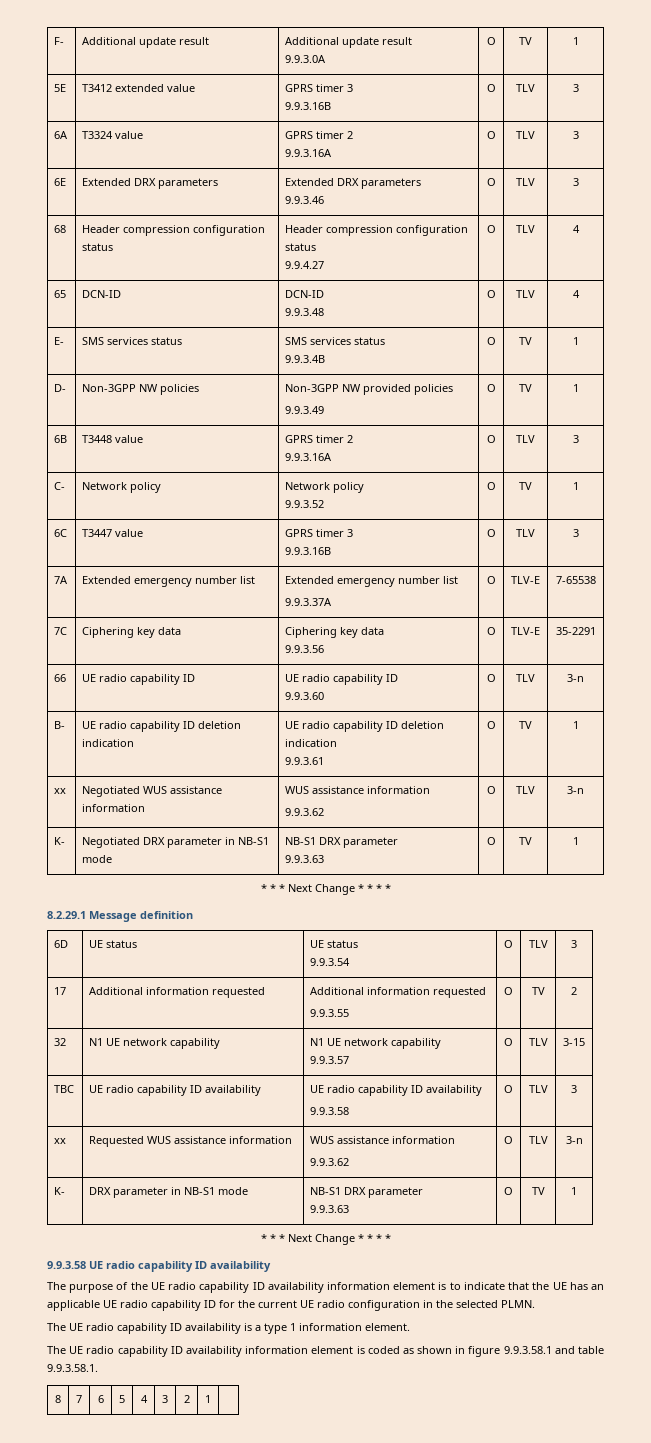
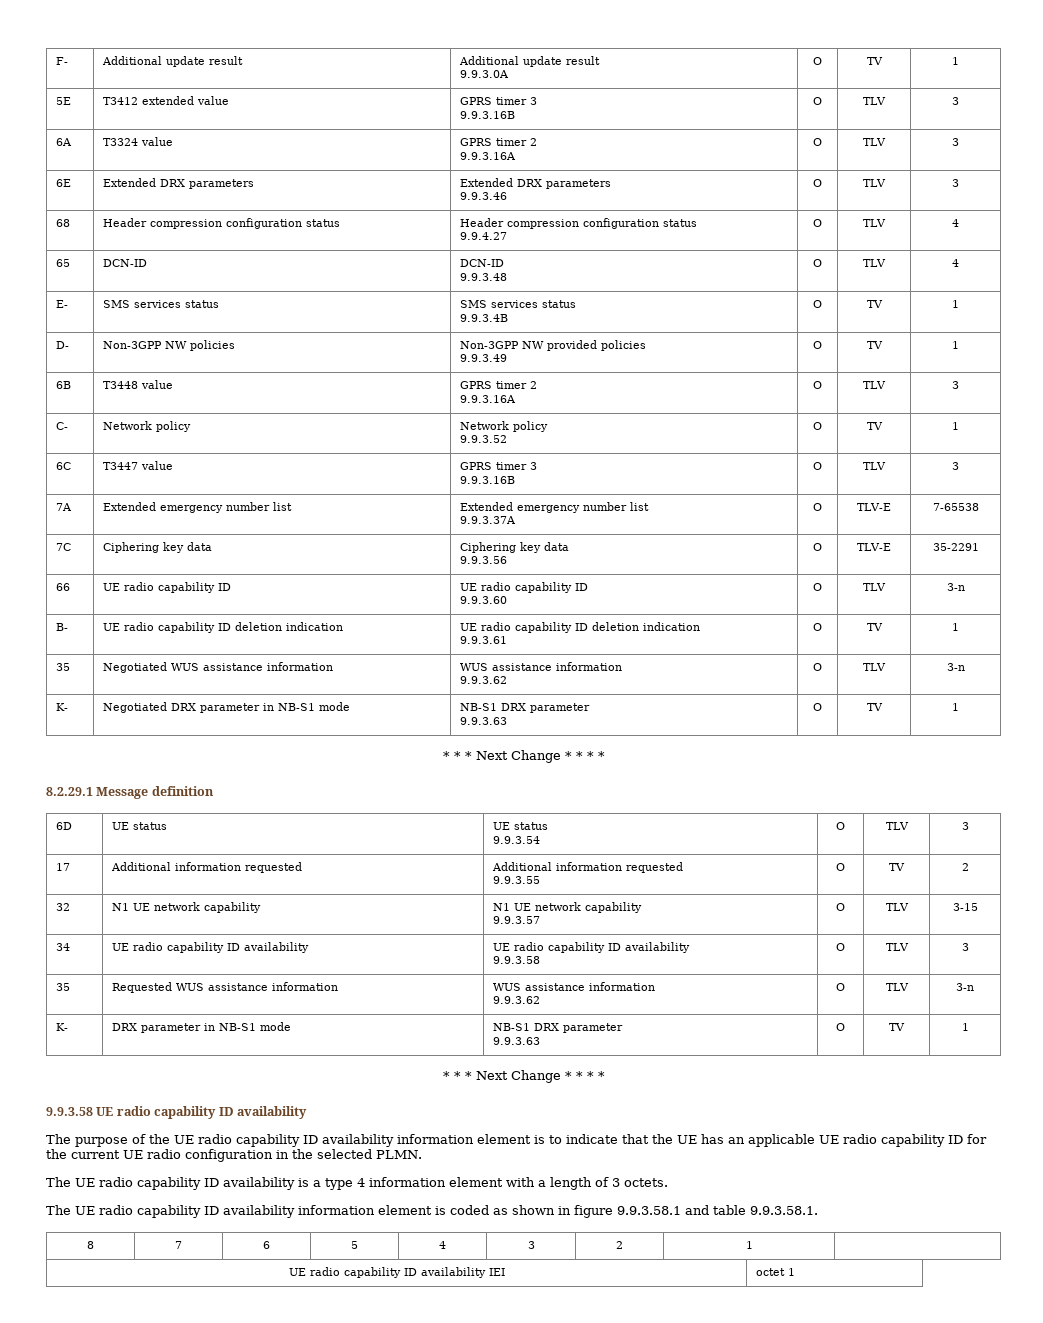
- xx | Negotiated WUS assistance information | WUS assistance information
+ 35 | Negotiated WUS assistance information | WUS assistance information
- TBC | UE radio capability ID availability | UE radio capability ID availability
+ 34 | UE radio capability ID availability | UE radio capability ID availability
- xx | Requested WUS assistance information | WUS assistance information
+ 35 | Requested WUS assistance information | WUS assistance information
- The UE radio capability ID availability is a type 1 information element.
+ The UE radio capability ID availability is a type 4 information element with a length of 3 octets.
+ UE radio capability ID availability IEI | octet 1

